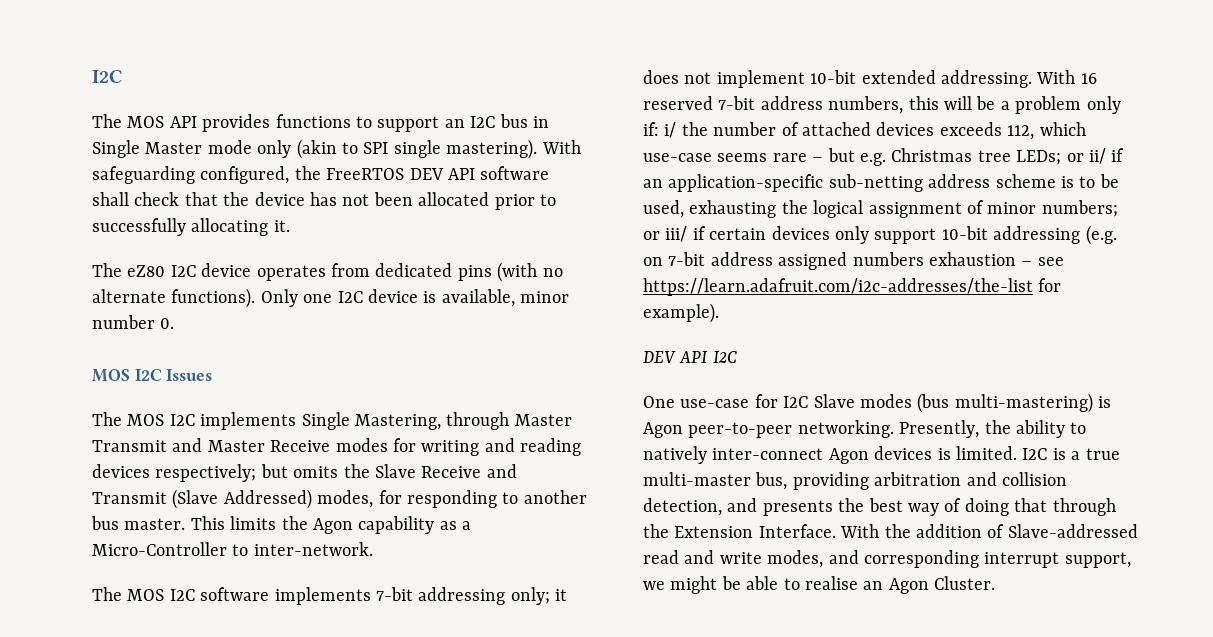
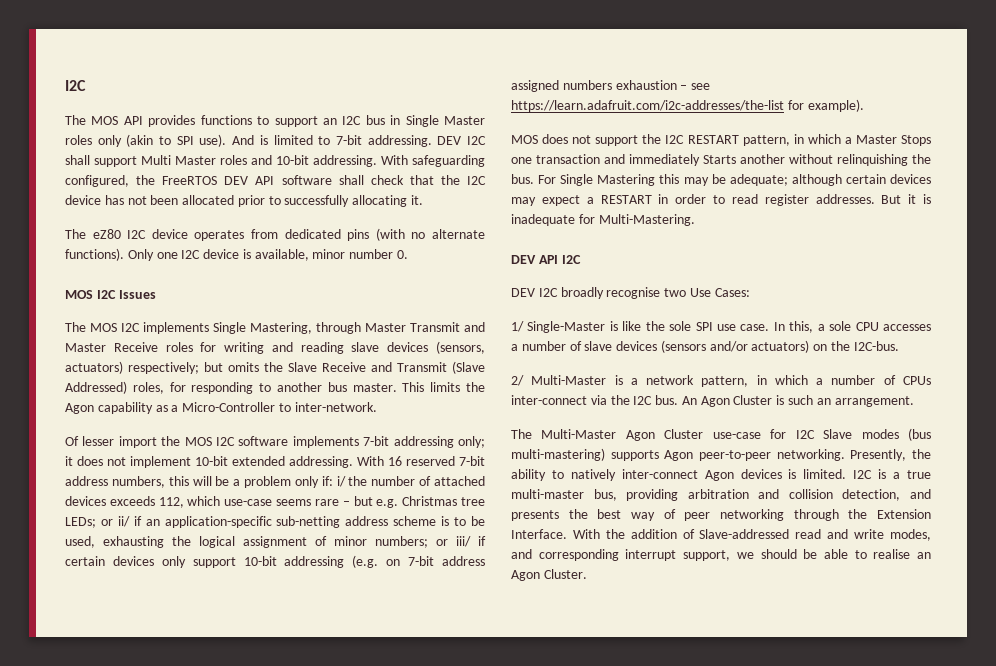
- The MOS API provides functions to support an I2C bus in Single Master mode only (akin to SPI single mastering).
+ The MOS API provides functions to support an I2C bus in Single Master roles only (akin to SPI use). And is limited to 7-bit addressing. DEV I2C shall support Multi Master roles and 10-bit addressing.
- With safeguarding configured, the FreeRTOS DEV API software shall check that the device has not been allocated prior to successfully allocating it.
+ With safeguarding configured, the FreeRTOS DEV API software shall check that the I2C device has not been allocated prior to successfully allocating it.
- The MOS I2C implements Single Mastering, through Master Transmit and Master Receive modes for writing and reading devices respectively; but omits the Slave Receive and Transmit (Slave Addressed) modes, for responding to another bus master.
+ The MOS I2C implements Single Mastering, through Master Transmit and Master Receive roles for writing and reading slave devices (sensors, actuators) respectively; but omits the Slave Receive and Transmit (Slave Addressed) roles, for responding to another bus master.
- The MOS I2C software implements 7-bit addressing only; it does not implement 10-bit extended addressing.
+ Of lesser import the MOS I2C software implements 7-bit addressing only; it does not implement 10-bit extended addressing.
+ MOS does not support the I2C RESTART pattern, in which a Master Stops one transaction and immediately Starts another without relinquishing the bus. For Single Mastering this may be adequate; although certain devices may expect a RESTART in order to read register addresses. But it is inadequate for Multi-Mastering.
  DEV API I2C
- One use-case for I2C Slave modes (bus multi-mastering) is Agon peer-to-peer networking.
+ DEV I2C broadly recognise two Use Cases:
+ 1/ Single-Master is like the sole SPI use case. In this, a sole CPU accesses a number of slave devices (sensors and/or actuators) on the I2C-bus.
+ 2/ Multi-Master is a network pattern, in which a number of CPUs inter-connect via the I2C bus. An Agon Cluster is such an arrangement.
+ The Multi-Master Agon Cluster use-case for I2C Slave modes (bus multi-mastering) supports Agon peer-to-peer networking.
- I2C is a true multi-master bus, providing arbitration and collision detection, and presents the best way of doing that through the Extension Interface.
+ I2C is a true multi-master bus, providing arbitration and collision detection, and presents the best way of peer networking through the Extension Interface.
- With the addition of Slave-addressed read and write modes, and corresponding interrupt support, we might be able to realise an Agon Cluster.
+ With the addition of Slave-addressed read and write modes, and corresponding interrupt support, we should be able to realise an Agon Cluster.

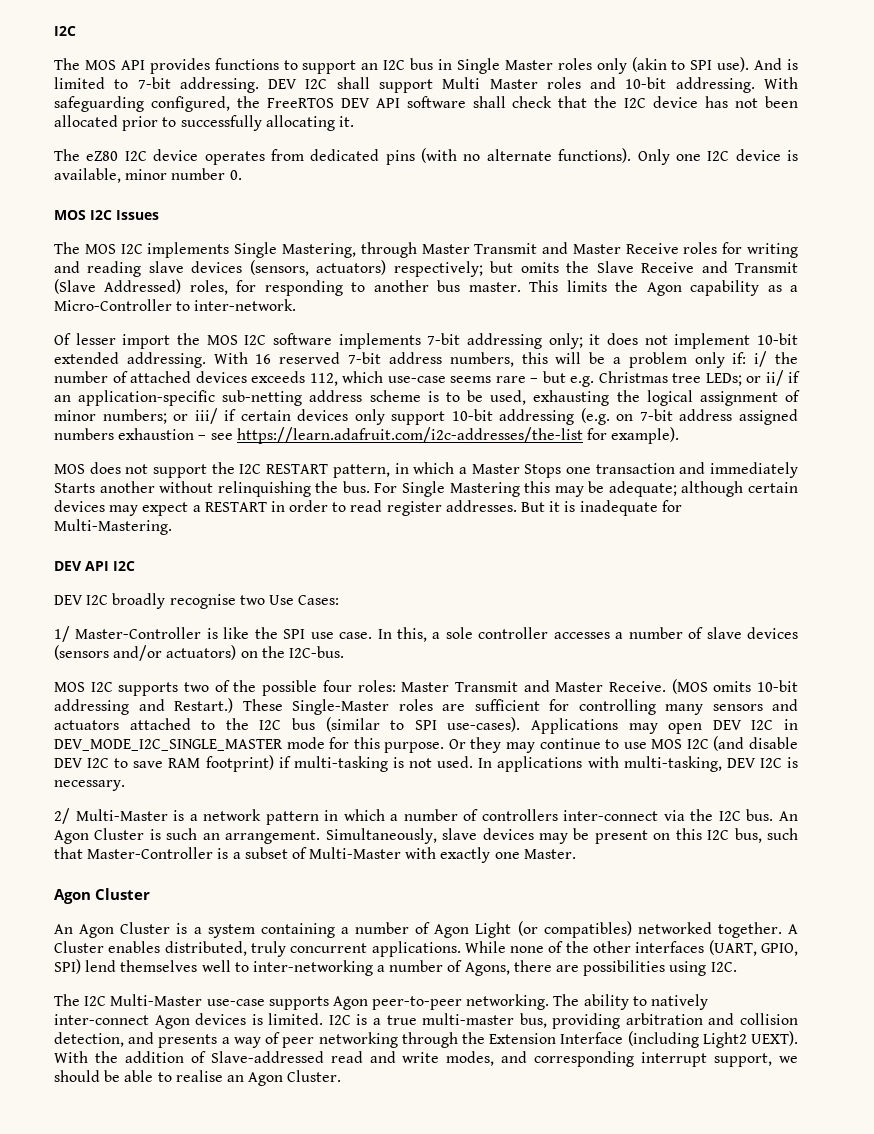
- 1/ Single-Master is like the sole SPI use case.
+ 1/ Master-Controller is like the SPI use case.
- In this, a sole CPU accesses a number of slave devices (sensors and/or actuators) on the I2C-bus.
+ In this, a sole controller accesses a number of slave devices (sensors and/or actuators) on the I2C-bus.
+ MOS I2C supports two of the possible four roles: Master Transmit and Master Receive. (MOS omits 10-bit addressing and Restart.) These Single-Master roles are sufficient for controlling many sensors and actuators attached to the I2C bus (similar to SPI use-cases). Applications may open DEV I2C in DEV_MODE_I2C_SINGLE_MASTER mode for this purpose. Or they may continue to use MOS I2C (and disable DEV I2C to save RAM footprint) if multi-tasking is not used. In applications with multi-tasking, DEV I2C is necessary.
- 2/ Multi-Master is a network pattern, in which a number of CPUs inter-connect via the I2C bus.
+ 2/ Multi-Master is a network pattern in which a number of controllers inter-connect via the I2C bus.
- An Agon Cluster is such an arrangement.
- The Multi-Master Agon Cluster use-case for I2C Slave modes (bus multi-mastering) supports Agon peer-to-peer networking.
+ An Agon Cluster is such an arrangement. Simultaneously, slave devices may be present on this I2C bus, such that Master-Controller is a subset of Multi-Master with exactly one Master.
+ Agon Cluster
+ An Agon Cluster is a system containing a number of Agon Light (or compatibles) networked together. A Cluster enables distributed, truly concurrent applications. While none of the other interfaces (UART, GPIO, SPI) lend themselves well to inter-networking a number of Agons, there are possibilities using I2C.
+ The I2C Multi-Master use-case supports Agon peer-to-peer networking.
- Presently, the ability to natively inter-connect Agon devices is limited.
+ The ability to natively inter-connect Agon devices is limited.
- I2C is a true multi-master bus, providing arbitration and collision detection, and presents the best way of peer networking through the Extension Interface.
+ I2C is a true multi-master bus, providing arbitration and collision detection, and presents a way of peer networking through the Extension Interface (including Light2 UEXT).

